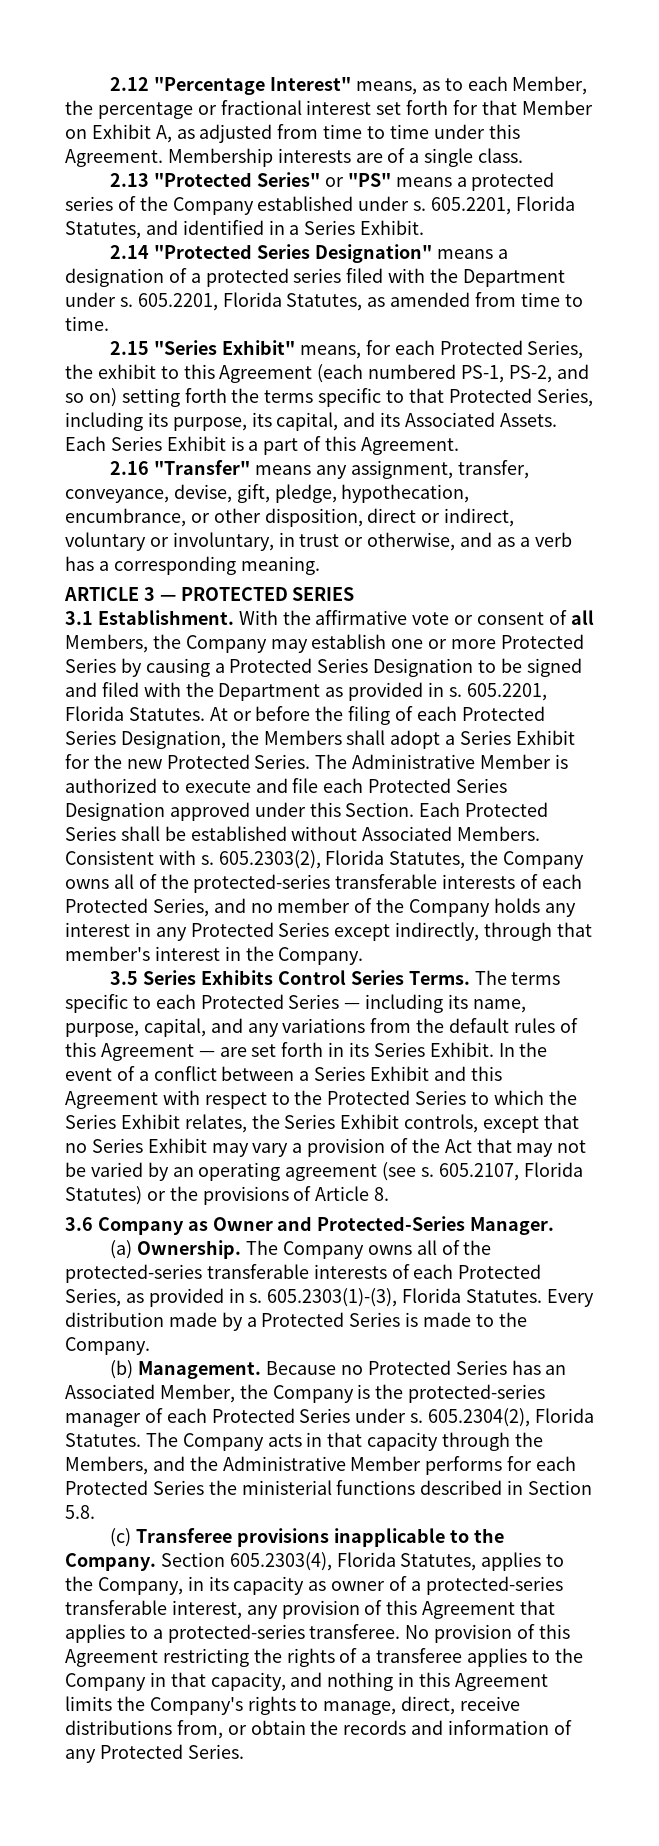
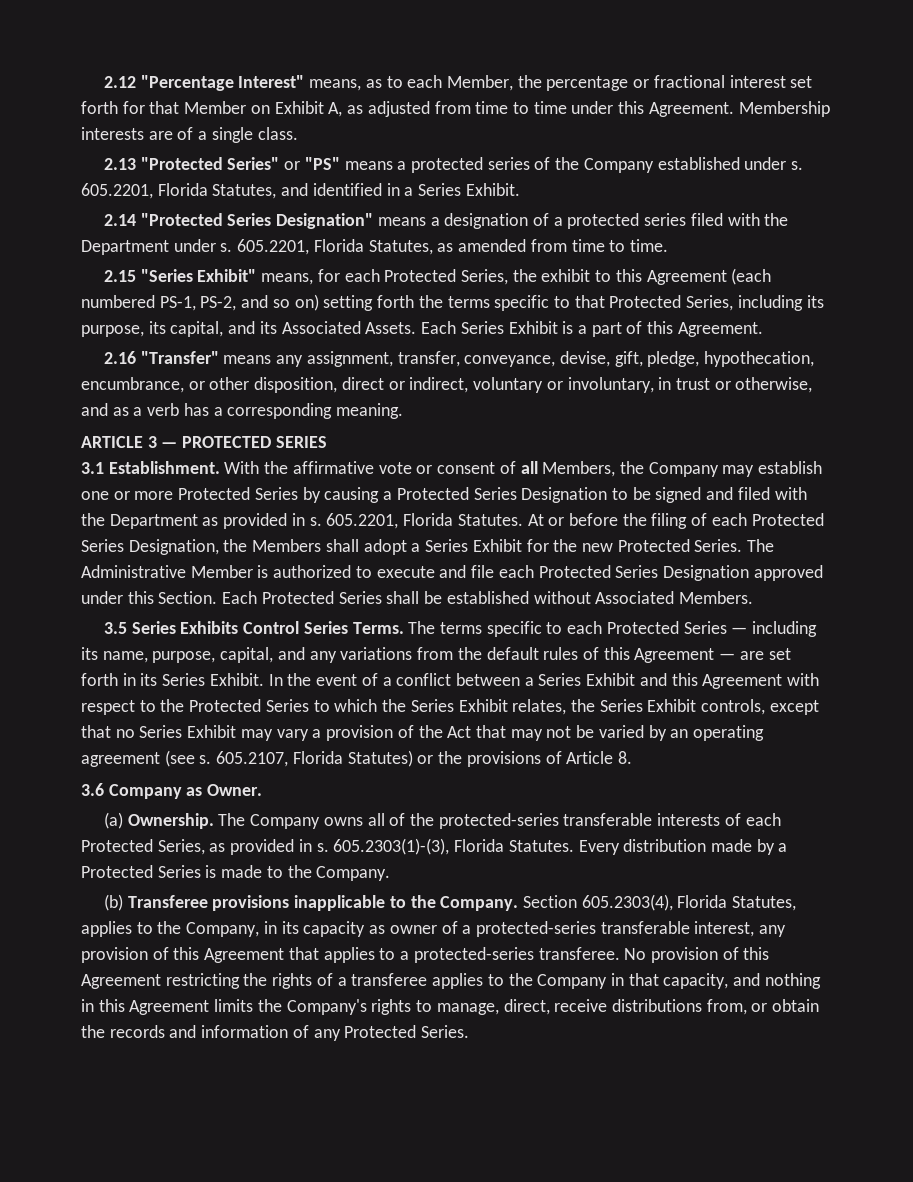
- Consistent with s. 605.2303(2), Florida Statutes, the Company owns all of the protected-series transferable interests of each Protected Series, and no member of the Company holds any interest in any Protected Series except indirectly, through that member's interest in the Company.
- 3.6 Company as Owner and Protected-Series Manager.
+ 3.6 Company as Owner.
- (b) Management. Because no Protected Series has an Associated Member, the Company is the protected-series manager of each Protected Series under s. 605.2304(2), Florida Statutes. The Company acts in that capacity through the Members, and the Administrative Member performs for each Protected Series the ministerial functions described in Section 5.8.
- (c) Transferee provisions inapplicable to the Company.
+ (b) Transferee provisions inapplicable to the Company.

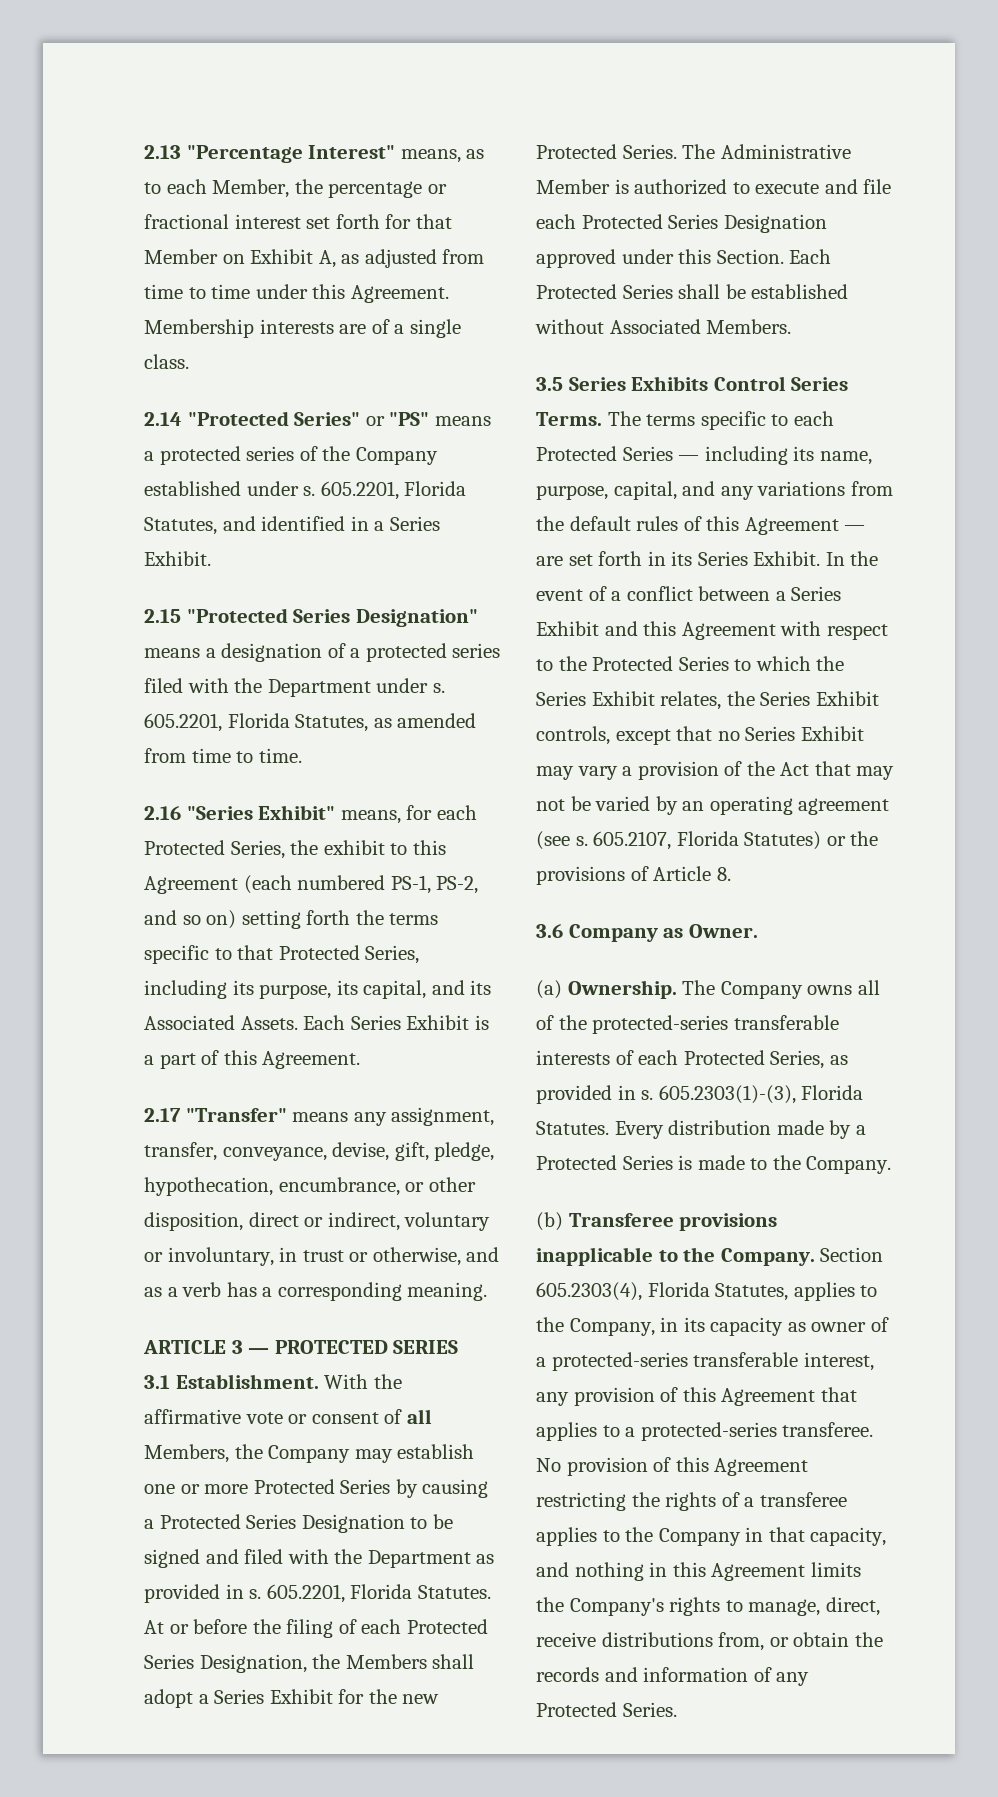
- 2.12 "Percentage Interest" means, as to each Member, the percentage or fractional interest set forth for that Member on Exhibit A, as adjusted from time to time under this Agreement.
+ 2.13 "Percentage Interest" means, as to each Member, the percentage or fractional interest set forth for that Member on Exhibit A, as adjusted from time to time under this Agreement.
- 2.13 "Protected Series" or "PS" means a protected series of the Company established under s.
+ 2.14 "Protected Series" or "PS" means a protected series of the Company established under s.
- 2.14 "Protected Series Designation" means a designation of a protected series filed with the Department under s.
+ 2.15 "Protected Series Designation" means a designation of a protected series filed with the Department under s.
- 2.15 "Series Exhibit" means, for each Protected Series, the exhibit to this Agreement (each numbered PS-1, PS-2, and so on) setting forth the terms specific to that Protected Series, including its purpose, its capital, and its Associated Assets.
+ 2.16 "Series Exhibit" means, for each Protected Series, the exhibit to this Agreement (each numbered PS-1, PS-2, and so on) setting forth the terms specific to that Protected Series, including its purpose, its capital, and its Associated Assets.
- 2.16 "Transfer" means any assignment, transfer, conveyance, devise, gift, pledge, hypothecation, encumbrance, or other disposition, direct or indirect, voluntary or involuntary, in trust or otherwise, and as a verb has a corresponding meaning.
+ 2.17 "Transfer" means any assignment, transfer, conveyance, devise, gift, pledge, hypothecation, encumbrance, or other disposition, direct or indirect, voluntary or involuntary, in trust or otherwise, and as a verb has a corresponding meaning.

